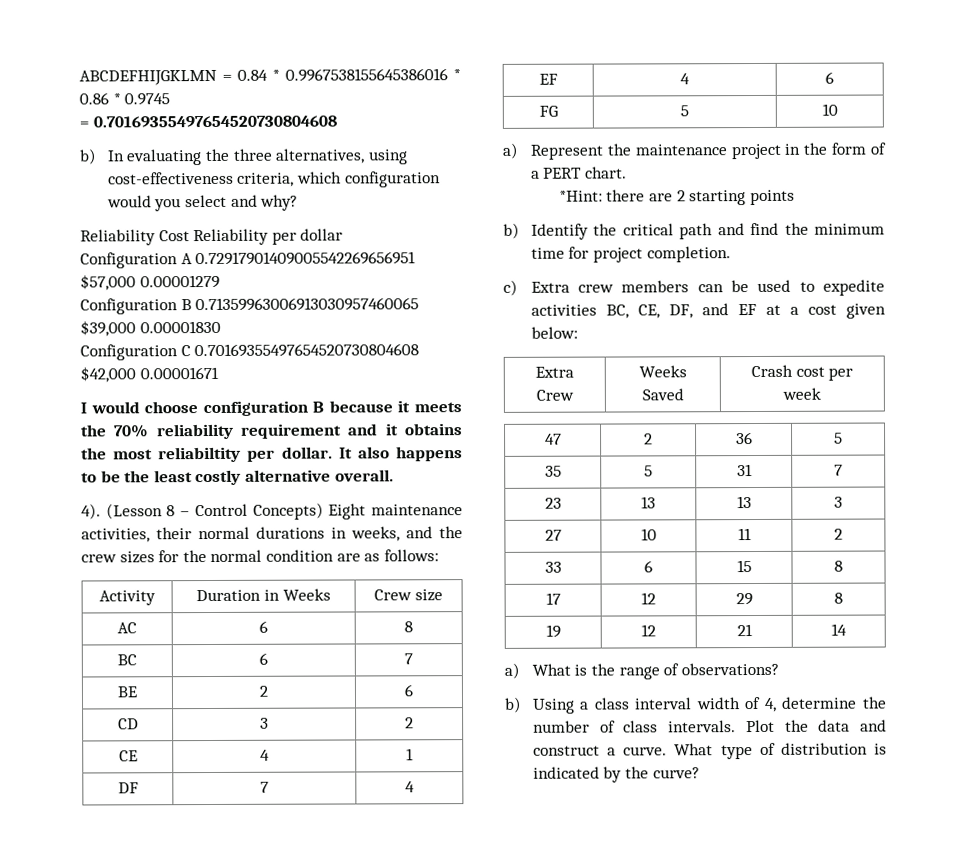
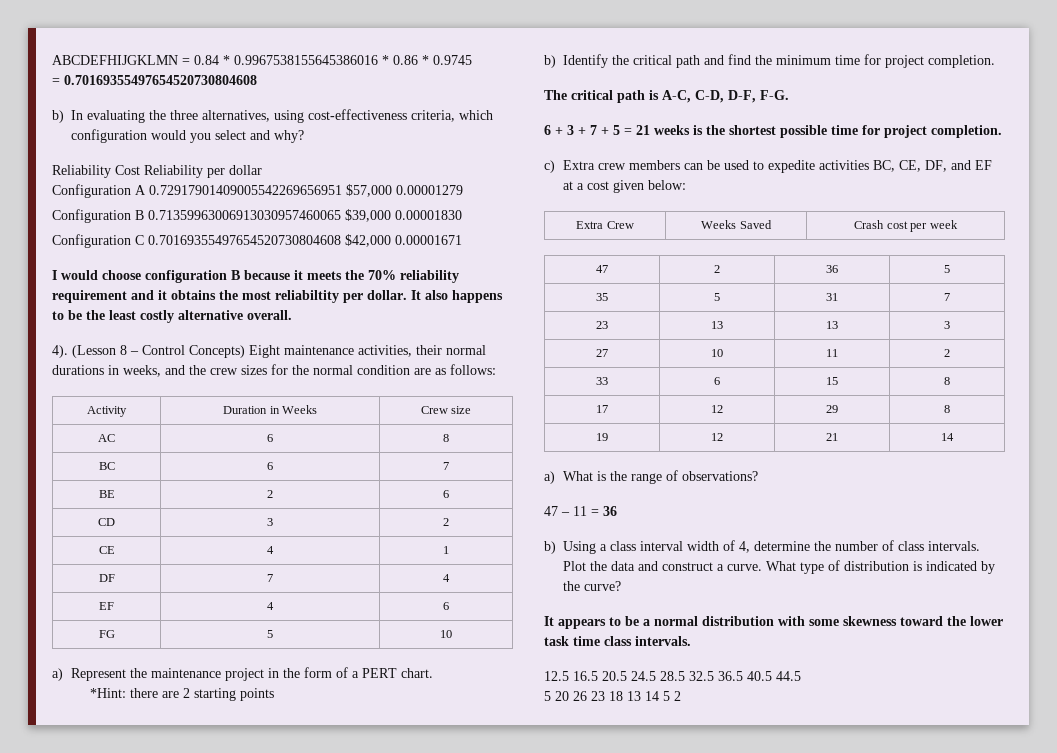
+ The critical path is A-C, C-D, D-F, F-G.
+ 6 + 3 + 7 + 5 = 21 weeks is the shortest possible time for project completion.
+ 47 – 11 = 36
+ It appears to be a normal distribution with some skewness toward the lower task time class intervals.
+ 12.5 16.5 20.5 24.5 28.5 32.5 36.5 40.5 44.5
+ 5 20 26 23 18 13 14 5 2

